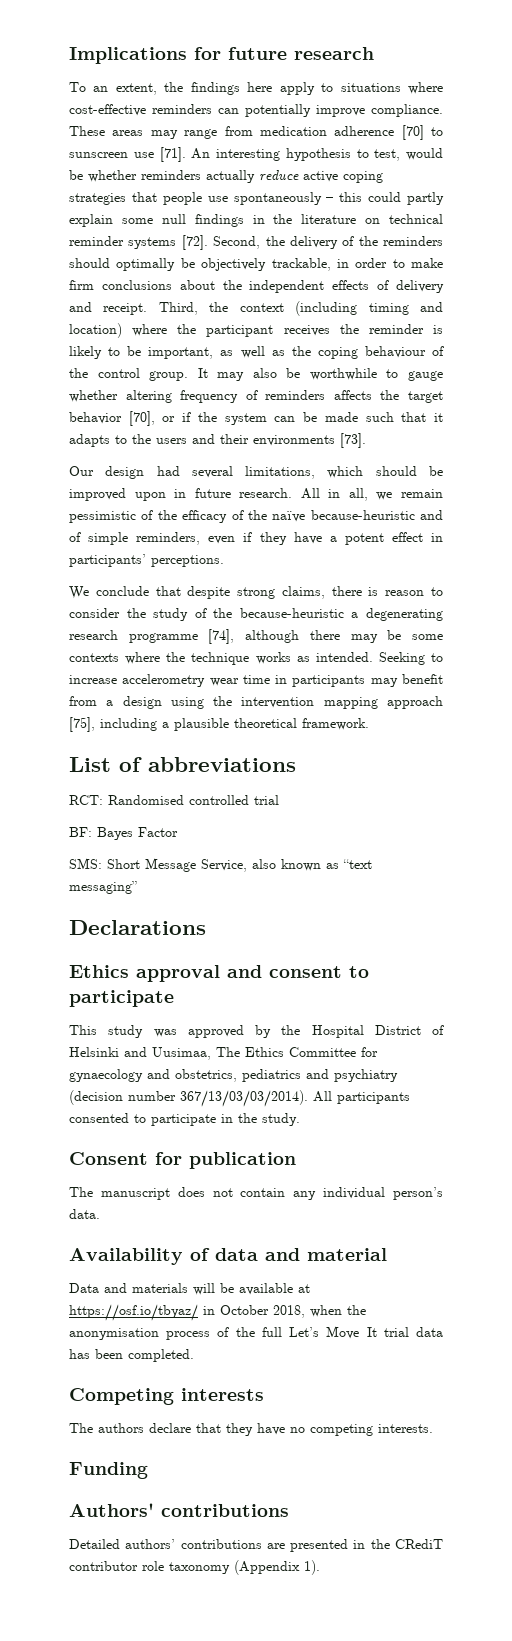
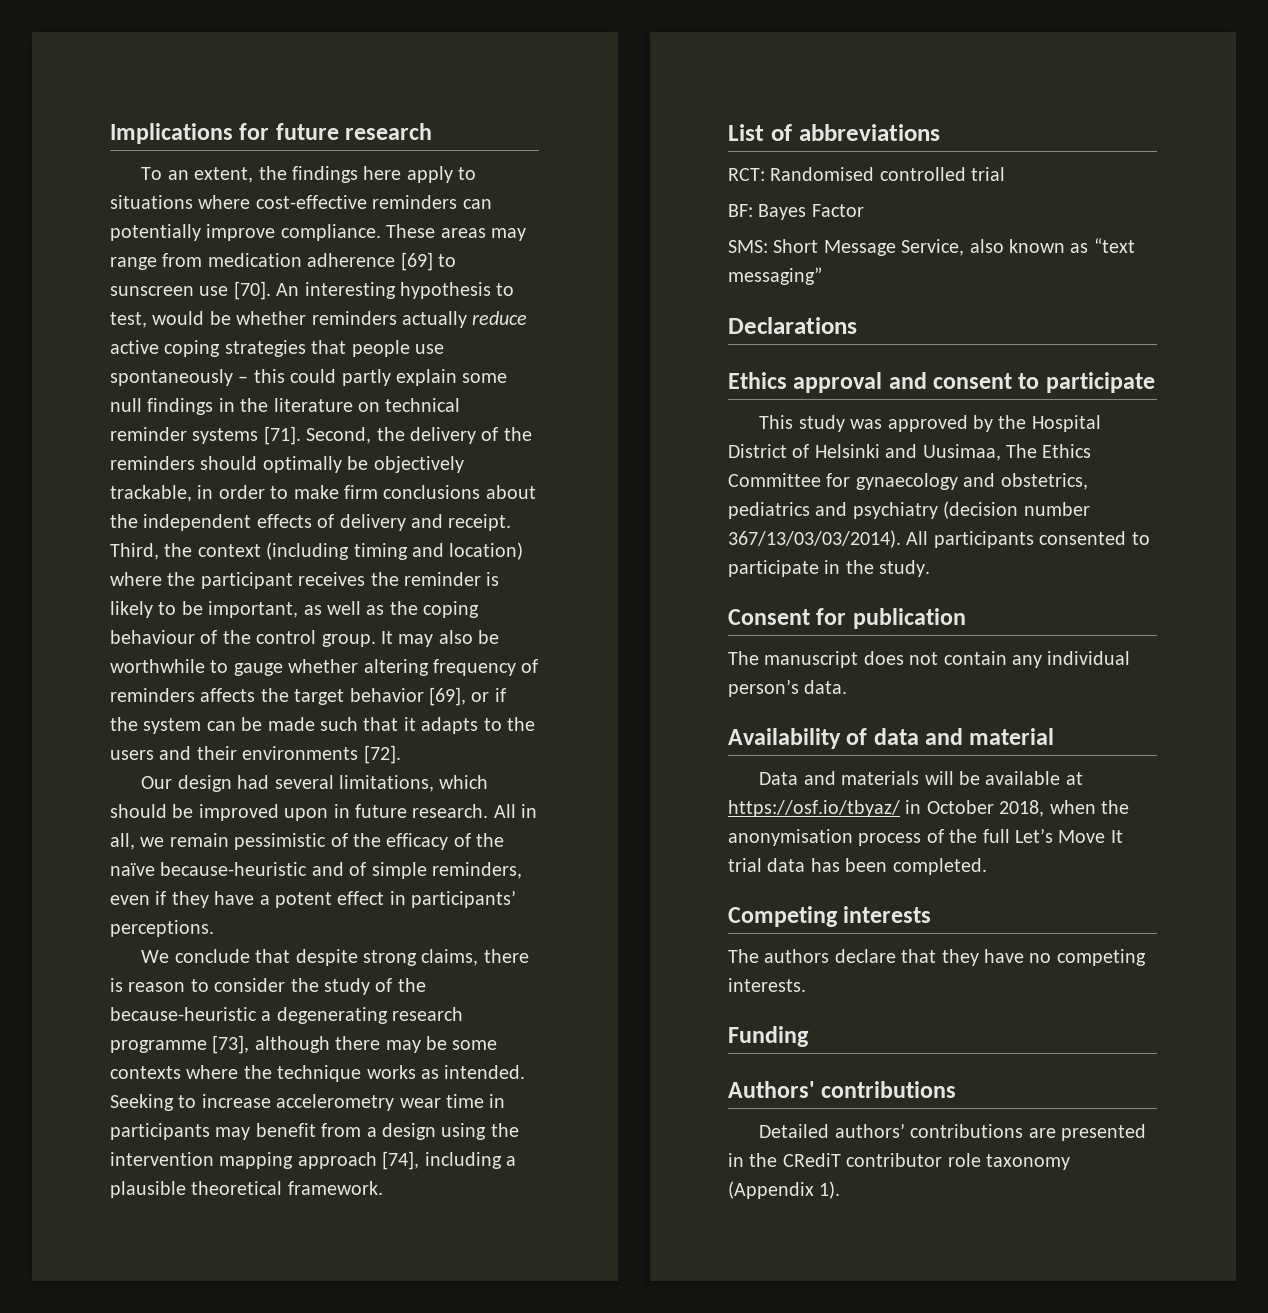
- These areas may range from medication adherence [70] to sunscreen use [71].
+ These areas may range from medication adherence [69] to sunscreen use [70].
- An interesting hypothesis to test, would be whether reminders actually reduce active coping strategies that people use spontaneously – this could partly explain some null findings in the literature on technical reminder systems [72].
+ An interesting hypothesis to test, would be whether reminders actually reduce active coping strategies that people use spontaneously – this could partly explain some null findings in the literature on technical reminder systems [71].
- It may also be worthwhile to gauge whether altering frequency of reminders affects the target behavior [70], or if the system can be made such that it adapts to the users and their environments [73].
+ It may also be worthwhile to gauge whether altering frequency of reminders affects the target behavior [69], or if the system can be made such that it adapts to the users and their environments [72].
- We conclude that despite strong claims, there is reason to consider the study of the because-heuristic a degenerating research programme [74], although there may be some contexts where the technique works as intended.
+ We conclude that despite strong claims, there is reason to consider the study of the because-heuristic a degenerating research programme [73], although there may be some contexts where the technique works as intended.
- Seeking to increase accelerometry wear time in participants may benefit from a design using the intervention mapping approach [75], including a plausible theoretical framework.
+ Seeking to increase accelerometry wear time in participants may benefit from a design using the intervention mapping approach [74], including a plausible theoretical framework.

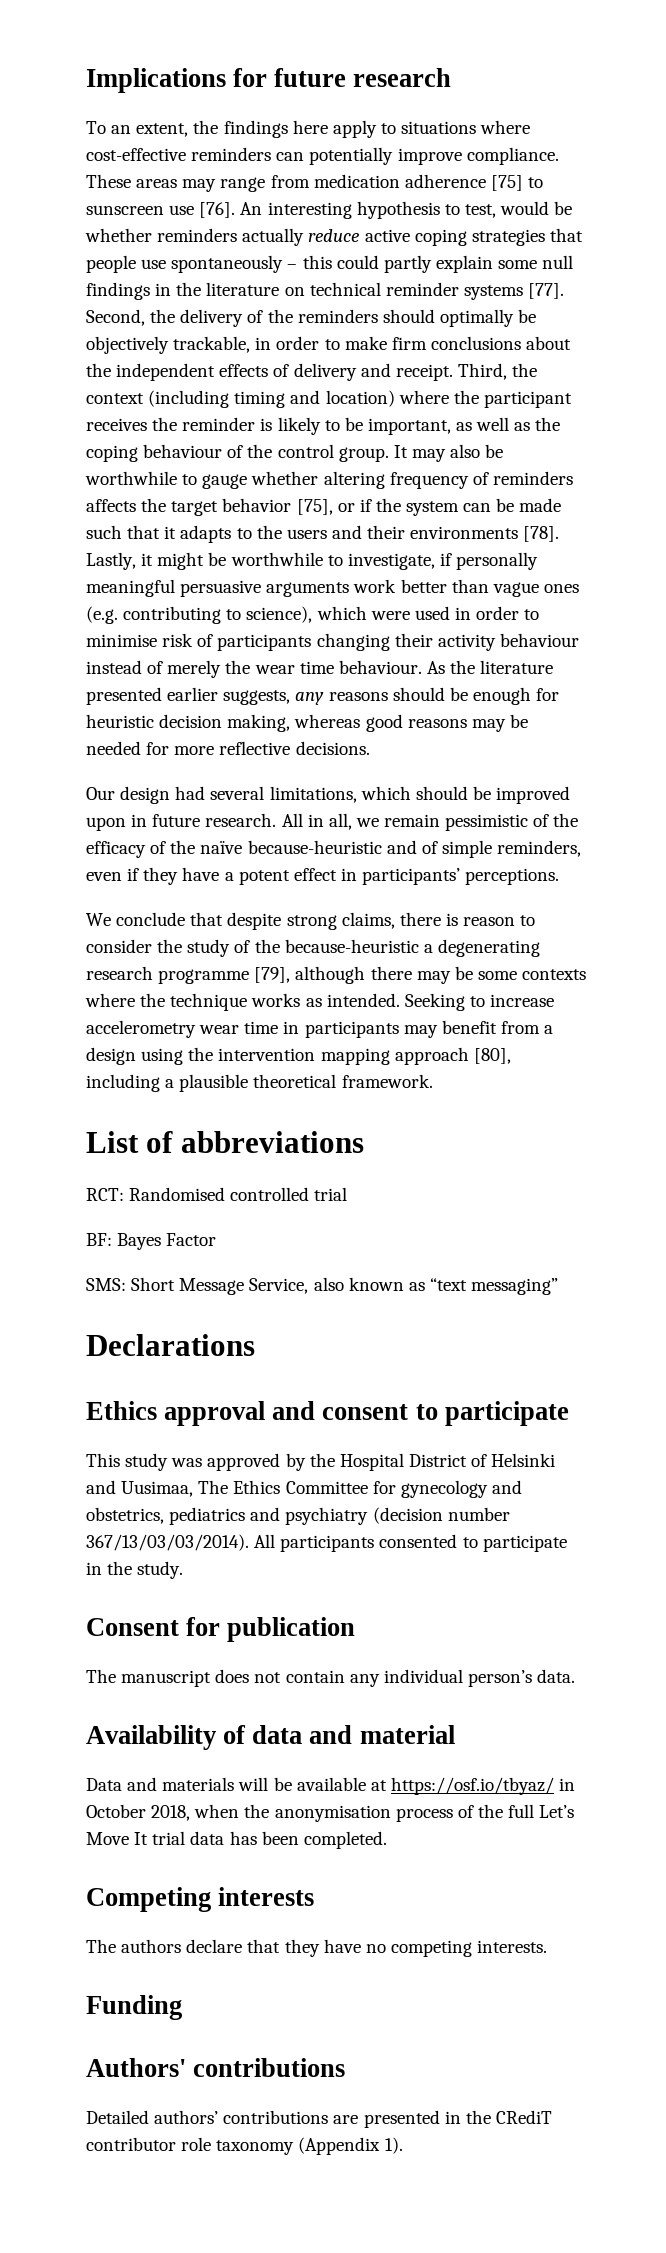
- These areas may range from medication adherence [69] to sunscreen use [70].
+ These areas may range from medication adherence [75] to sunscreen use [76].
- An interesting hypothesis to test, would be whether reminders actually reduce active coping strategies that people use spontaneously – this could partly explain some null findings in the literature on technical reminder systems [71].
+ An interesting hypothesis to test, would be whether reminders actually reduce active coping strategies that people use spontaneously – this could partly explain some null findings in the literature on technical reminder systems [77].
- It may also be worthwhile to gauge whether altering frequency of reminders affects the target behavior [69], or if the system can be made such that it adapts to the users and their environments [72].
+ It may also be worthwhile to gauge whether altering frequency of reminders affects the target behavior [75], or if the system can be made such that it adapts to the users and their environments [78]. Lastly, it might be worthwhile to investigate, if personally meaningful persuasive arguments work better than vague ones (e.g. contributing to science), which were used in order to minimise risk of participants changing their activity behaviour instead of merely the wear time behaviour. As the literature presented earlier suggests, any reasons should be enough for heuristic decision making, whereas good reasons may be needed for more reflective decisions.
- We conclude that despite strong claims, there is reason to consider the study of the because-heuristic a degenerating research programme [73], although there may be some contexts where the technique works as intended.
+ We conclude that despite strong claims, there is reason to consider the study of the because-heuristic a degenerating research programme [79], although there may be some contexts where the technique works as intended.
- Seeking to increase accelerometry wear time in participants may benefit from a design using the intervention mapping approach [74], including a plausible theoretical framework.
+ Seeking to increase accelerometry wear time in participants may benefit from a design using the intervention mapping approach [80], including a plausible theoretical framework.
- This study was approved by the Hospital District of Helsinki and Uusimaa, The Ethics Committee for gynaecology and obstetrics, pediatrics and psychiatry (decision number 367/13/03/03/2014).
+ This study was approved by the Hospital District of Helsinki and Uusimaa, The Ethics Committee for gynecology and obstetrics, pediatrics and psychiatry (decision number 367/13/03/03/2014).

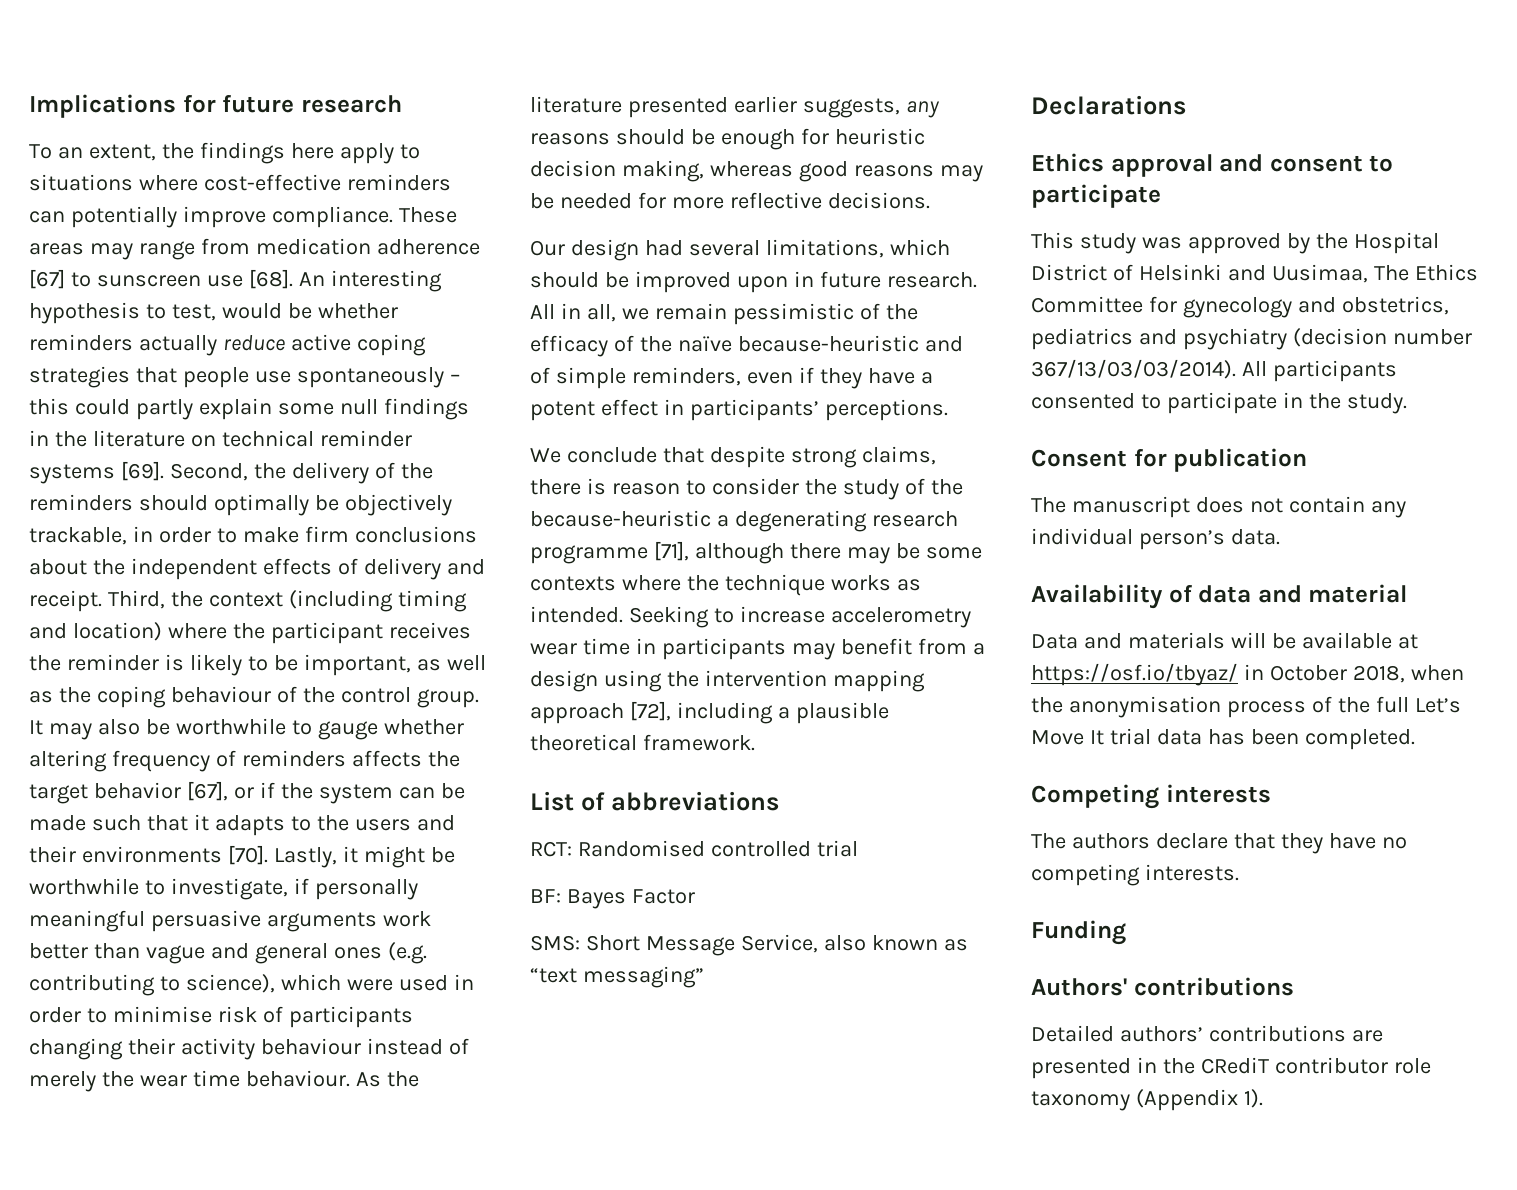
- These areas may range from medication adherence [75] to sunscreen use [76].
+ These areas may range from medication adherence [67] to sunscreen use [68].
- An interesting hypothesis to test, would be whether reminders actually reduce active coping strategies that people use spontaneously – this could partly explain some null findings in the literature on technical reminder systems [77].
+ An interesting hypothesis to test, would be whether reminders actually reduce active coping strategies that people use spontaneously – this could partly explain some null findings in the literature on technical reminder systems [69].
- It may also be worthwhile to gauge whether altering frequency of reminders affects the target behavior [75], or if the system can be made such that it adapts to the users and their environments [78].
+ It may also be worthwhile to gauge whether altering frequency of reminders affects the target behavior [67], or if the system can be made such that it adapts to the users and their environments [70].
- Lastly, it might be worthwhile to investigate, if personally meaningful persuasive arguments work better than vague ones (e.g. contributing to science), which were used in order to minimise risk of participants changing their activity behaviour instead of merely the wear time behaviour.
+ Lastly, it might be worthwhile to investigate, if personally meaningful persuasive arguments work better than vague and general ones (e.g. contributing to science), which were used in order to minimise risk of participants changing their activity behaviour instead of merely the wear time behaviour.
- We conclude that despite strong claims, there is reason to consider the study of the because-heuristic a degenerating research programme [79], although there may be some contexts where the technique works as intended.
+ We conclude that despite strong claims, there is reason to consider the study of the because-heuristic a degenerating research programme [71], although there may be some contexts where the technique works as intended.
- Seeking to increase accelerometry wear time in participants may benefit from a design using the intervention mapping approach [80], including a plausible theoretical framework.
+ Seeking to increase accelerometry wear time in participants may benefit from a design using the intervention mapping approach [72], including a plausible theoretical framework.

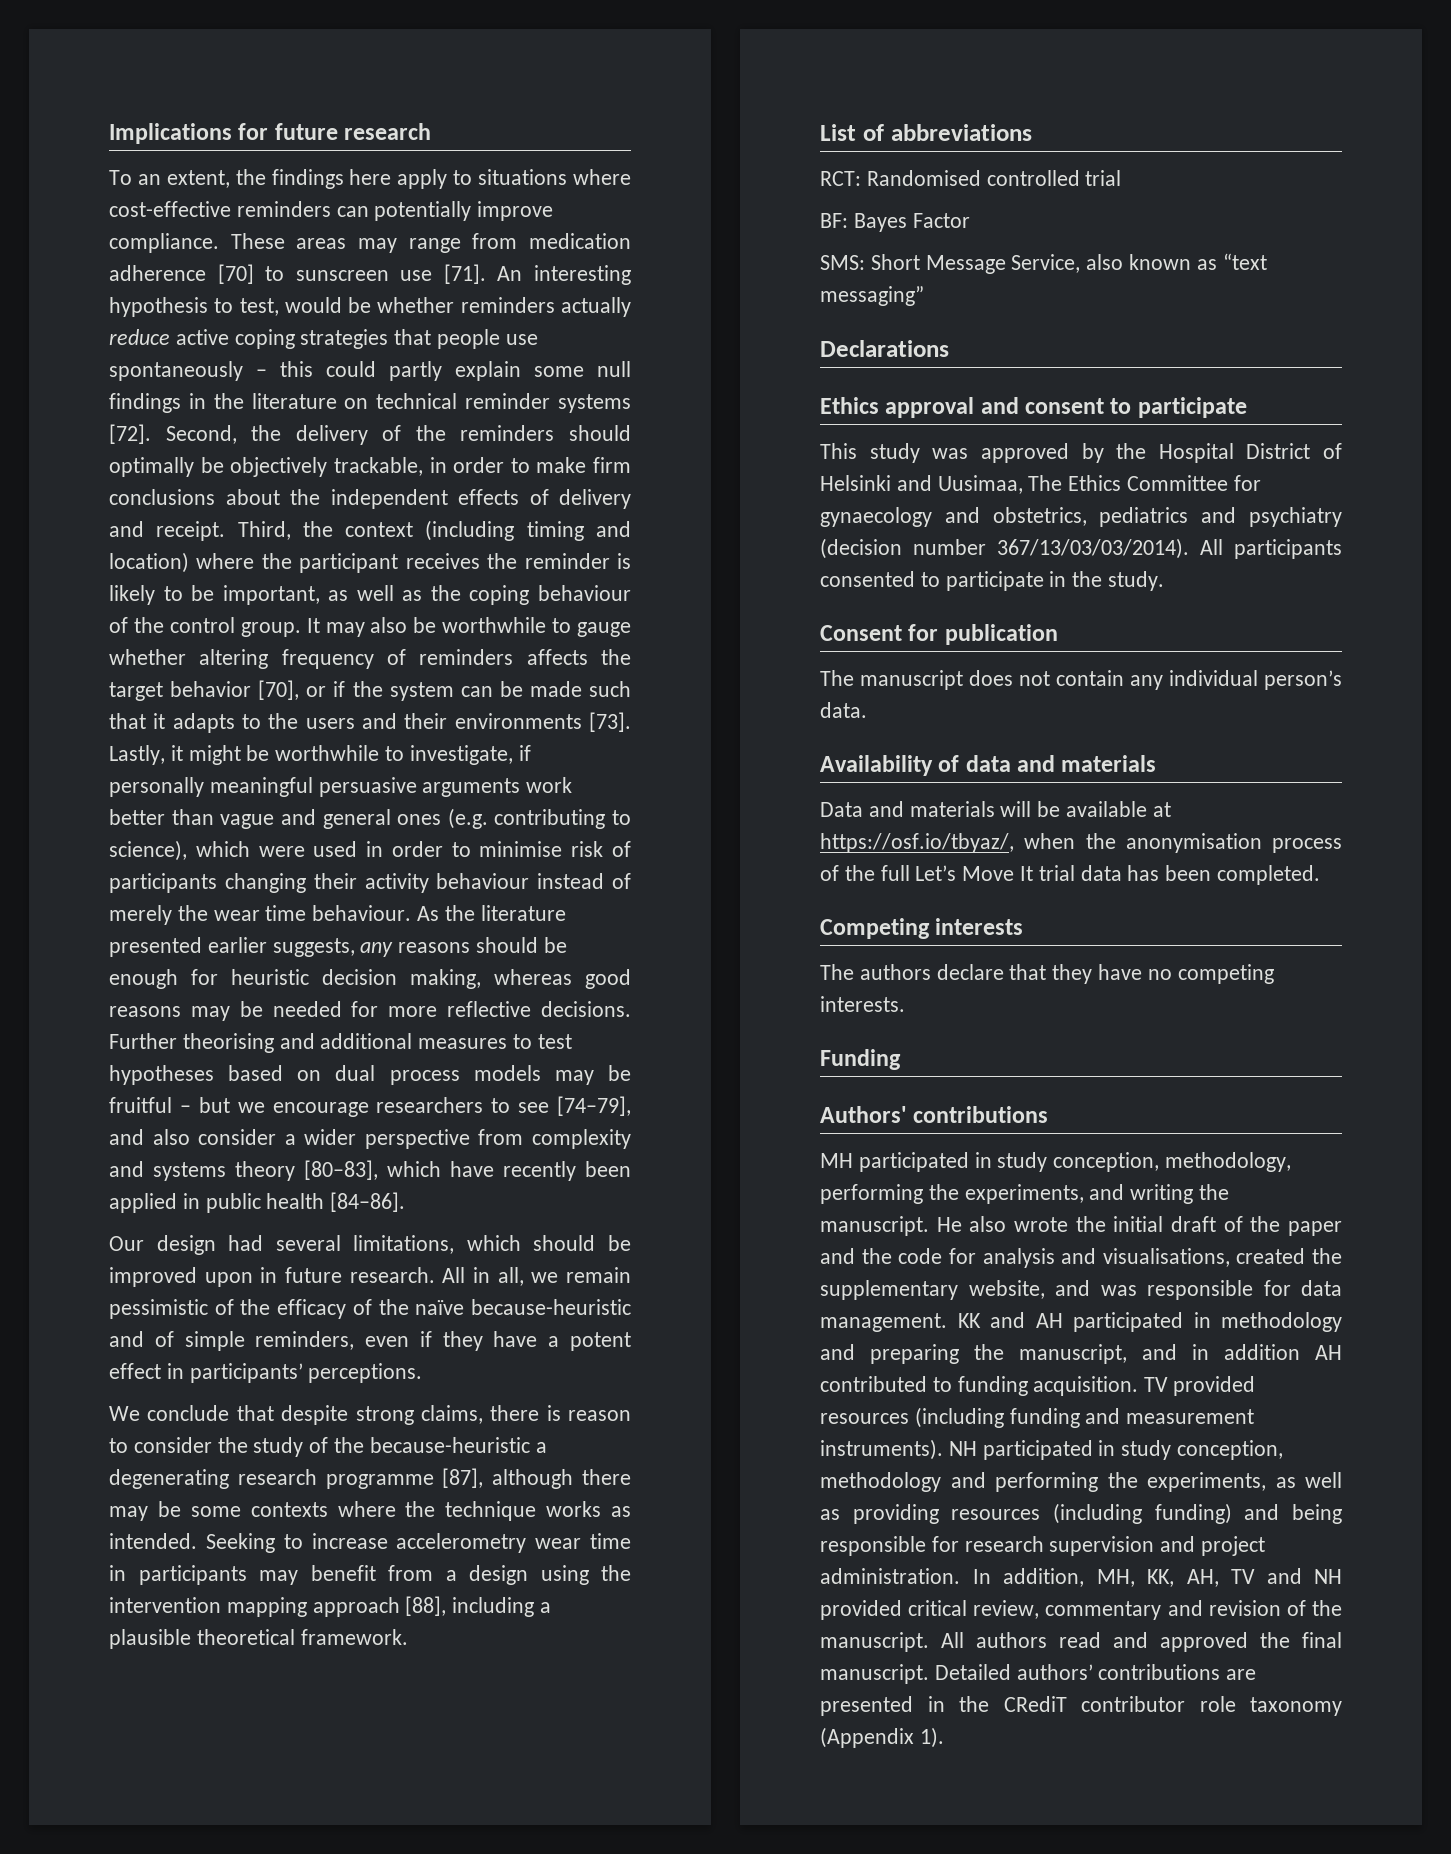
- These areas may range from medication adherence [67] to sunscreen use [68].
+ These areas may range from medication adherence [70] to sunscreen use [71].
- An interesting hypothesis to test, would be whether reminders actually reduce active coping strategies that people use spontaneously – this could partly explain some null findings in the literature on technical reminder systems [69].
+ An interesting hypothesis to test, would be whether reminders actually reduce active coping strategies that people use spontaneously – this could partly explain some null findings in the literature on technical reminder systems [72].
- It may also be worthwhile to gauge whether altering frequency of reminders affects the target behavior [67], or if the system can be made such that it adapts to the users and their environments [70].
+ It may also be worthwhile to gauge whether altering frequency of reminders affects the target behavior [70], or if the system can be made such that it adapts to the users and their environments [73].
+ Further theorising and additional measures to test hypotheses based on dual process models may be fruitful – but we encourage researchers to see [74–79], and also consider a wider perspective from complexity and systems theory [80–83], which have recently been applied in public health [84–86].
- We conclude that despite strong claims, there is reason to consider the study of the because-heuristic a degenerating research programme [71], although there may be some contexts where the technique works as intended.
+ We conclude that despite strong claims, there is reason to consider the study of the because-heuristic a degenerating research programme [87], although there may be some contexts where the technique works as intended.
- Seeking to increase accelerometry wear time in participants may benefit from a design using the intervention mapping approach [72], including a plausible theoretical framework.
+ Seeking to increase accelerometry wear time in participants may benefit from a design using the intervention mapping approach [88], including a plausible theoretical framework.
- This study was approved by the Hospital District of Helsinki and Uusimaa, The Ethics Committee for gynecology and obstetrics, pediatrics and psychiatry (decision number 367/13/03/03/2014).
+ This study was approved by the Hospital District of Helsinki and Uusimaa, The Ethics Committee for gynaecology and obstetrics, pediatrics and psychiatry (decision number 367/13/03/03/2014).
- Availability of data and material
+ Availability of data and materials
- Data and materials will be available at https://osf.io/tbyaz/ in October 2018, when the anonymisation process of the full Let’s Move It trial data has been completed.
+ Data and materials will be available at https://osf.io/tbyaz/, when the anonymisation process of the full Let’s Move It trial data has been completed.
+ MH participated in study conception, methodology, performing the experiments, and writing the manuscript. He also wrote the initial draft of the paper and the code for analysis and visualisations, created the supplementary website, and was responsible for data management. KK and AH participated in methodology and preparing the manuscript, and in addition AH contributed to funding acquisition. TV provided resources (including funding and measurement instruments). NH participated in study conception, methodology and performing the experiments, as well as providing resources (including funding) and being responsible for research supervision and project administration. In addition, MH, KK, AH, TV and NH provided critical review, commentary and revision of the manuscript. All authors read and approved the final manuscript.

